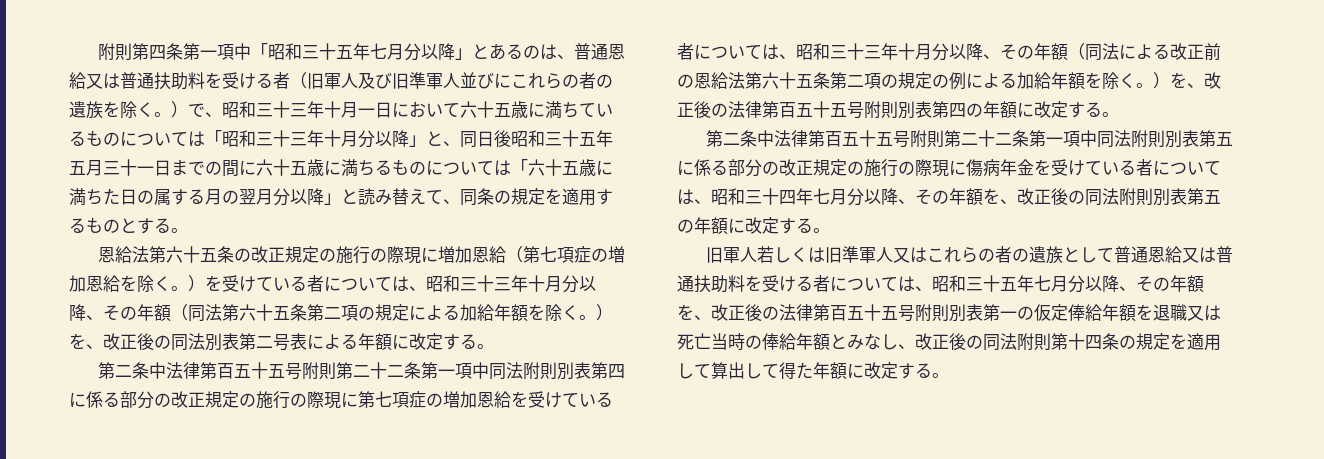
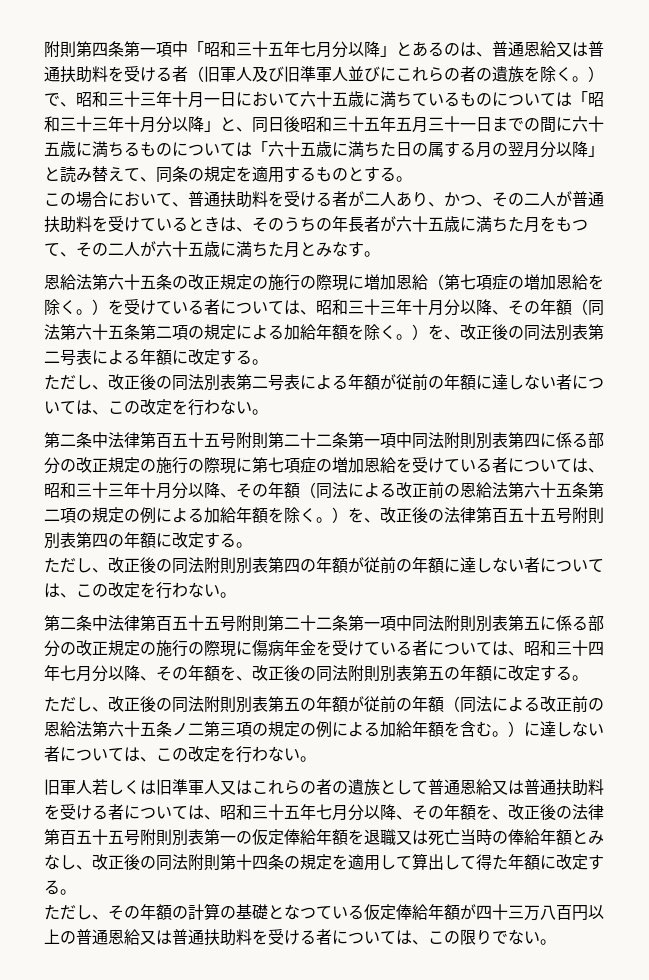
+ この場合において、普通扶助料を受ける者が二人あり、かつ、その二人が普通扶助料を受けているときは、そのうちの年長者が六十五歳に満ちた月をもつて、その二人が六十五歳に満ちた月とみなす。
+ ただし、改正後の同法別表第二号表による年額が従前の年額に達しない者については、この改定を行わない。
+ ただし、改正後の同法附則別表第四の年額が従前の年額に達しない者については、この改定を行わない。
+ ただし、改正後の同法附則別表第五の年額が従前の年額（同法による改正前の恩給法第六十五条ノ二第三項の規定の例による加給年額を含む。）に達しない者については、この改定を行わない。
+ ただし、その年額の計算の基礎となつている仮定俸給年額が四十三万八百円以上の普通恩給又は普通扶助料を受ける者については、この限りでない。

